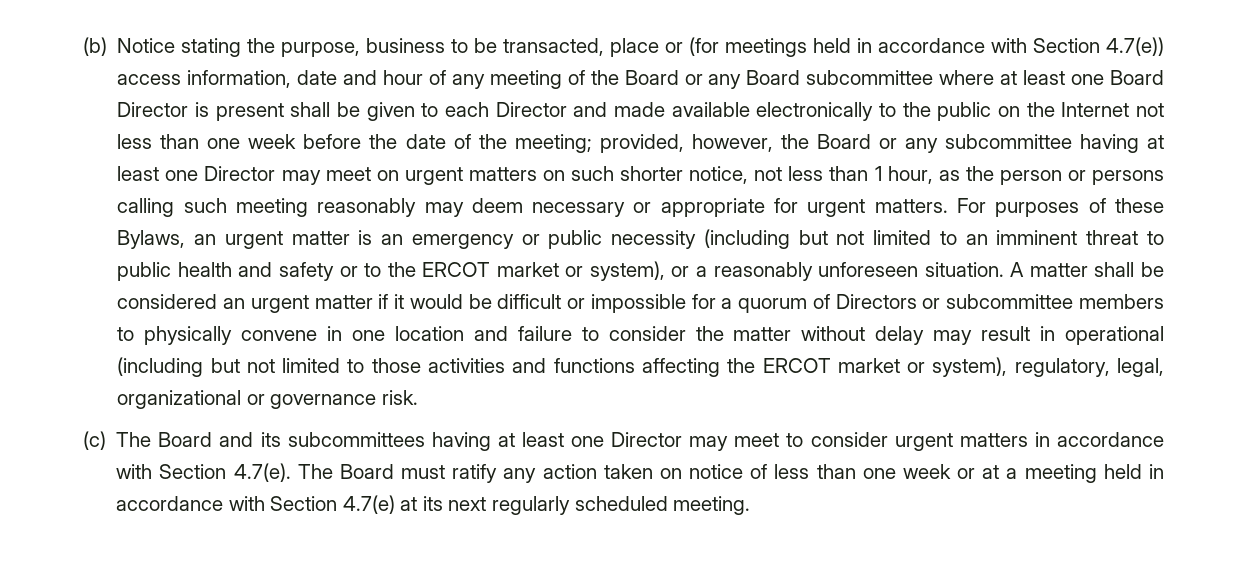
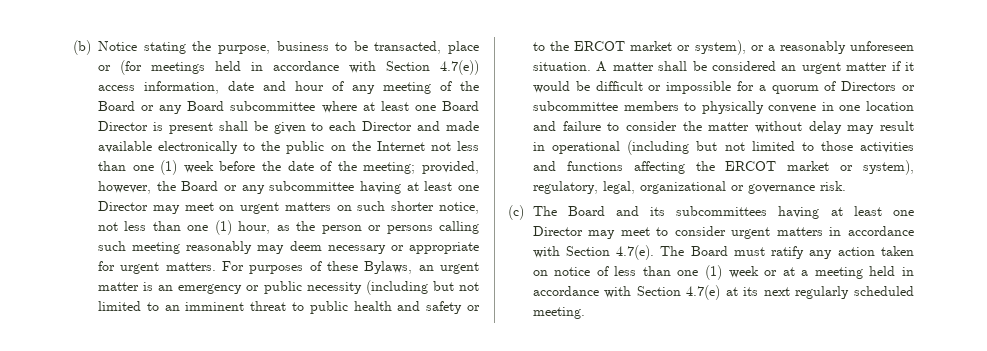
- (b) Notice stating the purpose, business to be transacted, place or (for meetings held in accordance with Section 4.7(e)) access information, date and hour of any meeting of the Board or any Board subcommittee where at least one Board Director is present shall be given to each Director and made available electronically to the public on the Internet not less than one week before the date of the meeting;
+ (b) Notice stating the purpose, business to be transacted, place or (for meetings held in accordance with Section 4.7(e)) access information, date and hour of any meeting of the Board or any Board subcommittee where at least one Board Director is present shall be given to each Director and made available electronically to the public on the Internet not less than one (1) week before the date of the meeting;
- provided, however, the Board or any subcommittee having at least one Director may meet on urgent matters on such shorter notice, not less than 1 hour, as the person or persons calling such meeting reasonably may deem necessary or appropriate for urgent matters.
+ provided, however, the Board or any subcommittee having at least one Director may meet on urgent matters on such shorter notice, not less than one (1) hour, as the person or persons calling such meeting reasonably may deem necessary or appropriate for urgent matters.
- (c) The Board and its subcommittees having at least one Director may meet to consider urgent matters in accordance with Section 4.7(e). The Board must ratify any action taken on notice of less than one week or at a meeting held in accordance with Section 4.7(e) at its next regularly scheduled meeting.
+ (c) The Board and its subcommittees having at least one Director may meet to consider urgent matters in accordance with Section 4.7(e). The Board must ratify any action taken on notice of less than one (1) week or at a meeting held in accordance with Section 4.7(e) at its next regularly scheduled meeting.

